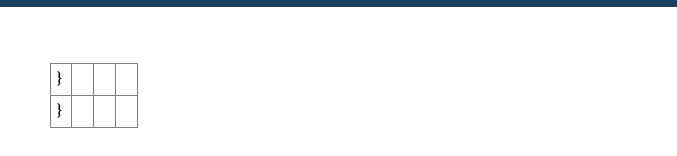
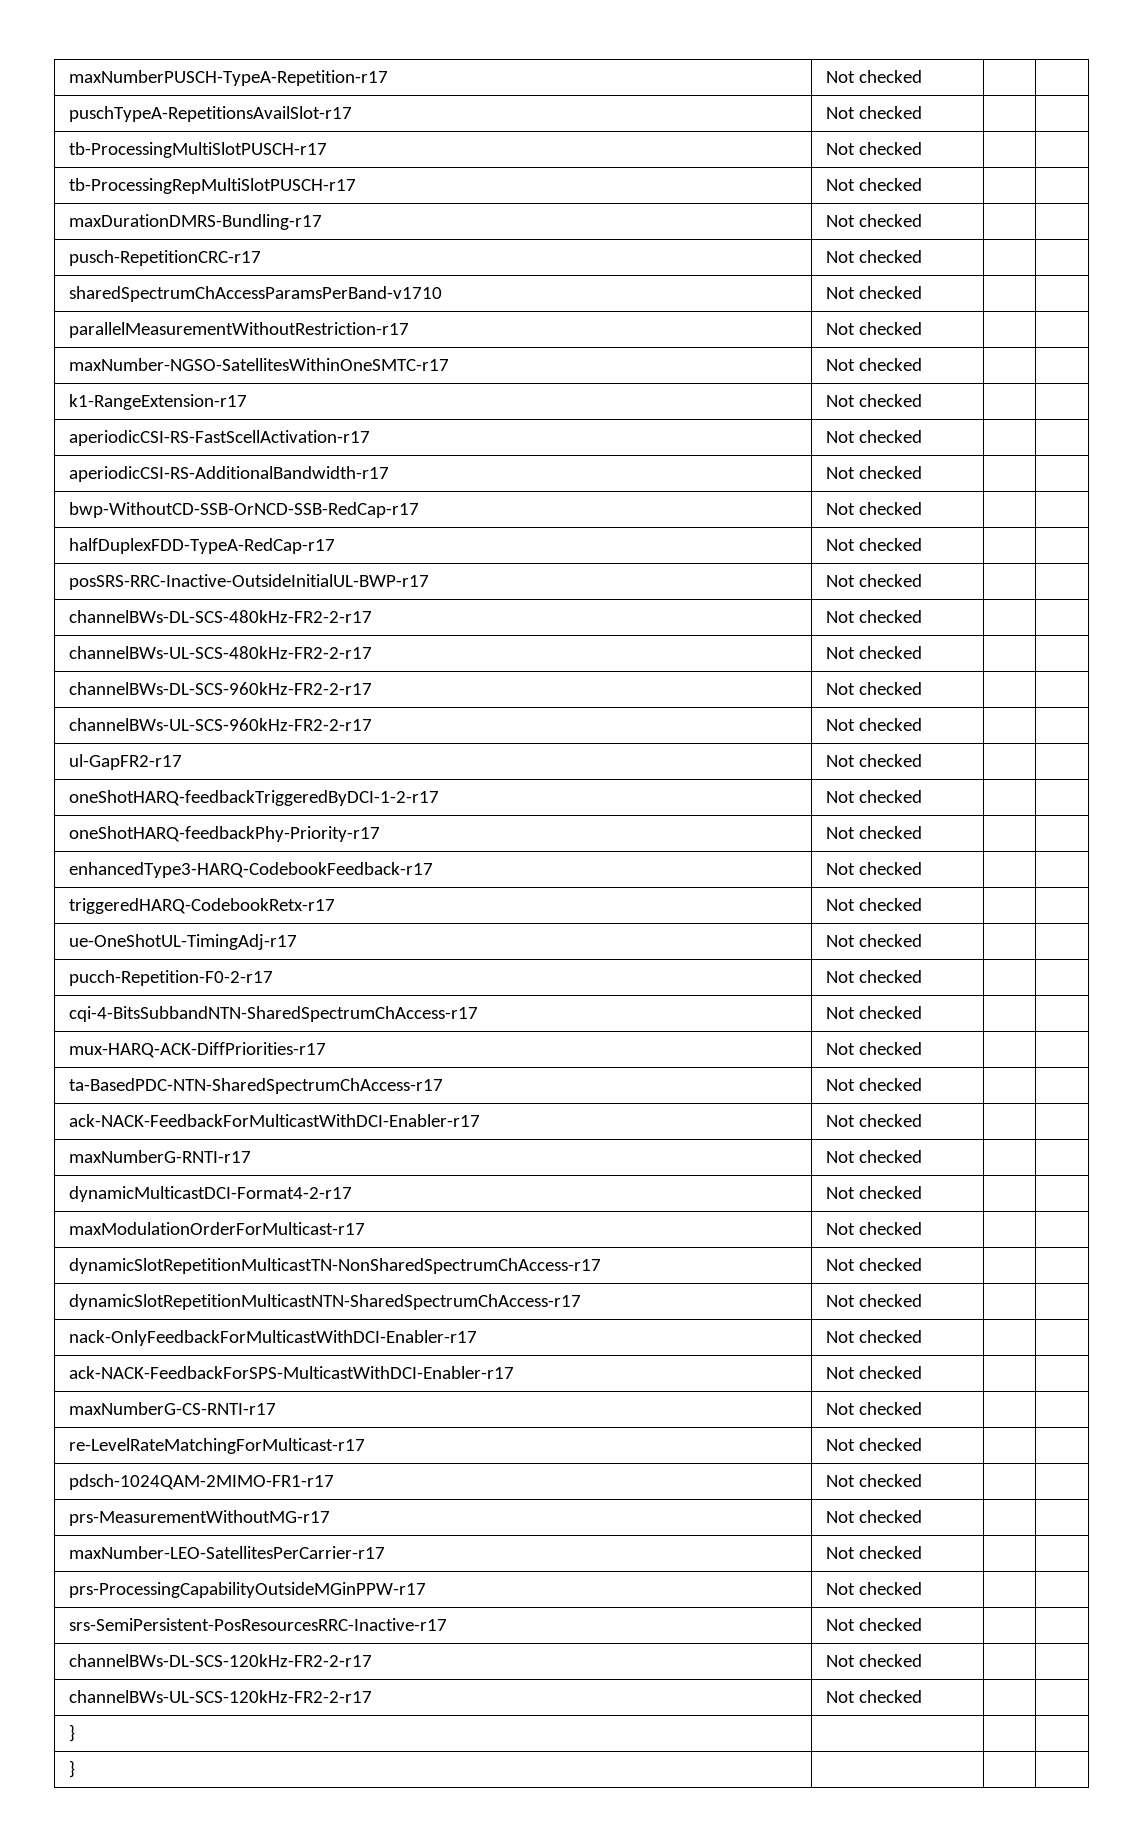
+ maxNumberPUSCH-TypeA-Repetition-r17 | Not checked | |
+ puschTypeA-RepetitionsAvailSlot-r17 | Not checked | |
+ tb-ProcessingMultiSlotPUSCH-r17 | Not checked | |
+ tb-ProcessingRepMultiSlotPUSCH-r17 | Not checked | |
+ maxDurationDMRS-Bundling-r17 | Not checked | |
+ pusch-RepetitionCRC-r17 | Not checked | |
+ sharedSpectrumChAccessParamsPerBand-v1710 | Not checked | |
+ parallelMeasurementWithoutRestriction-r17 | Not checked | |
+ maxNumber-NGSO-SatellitesWithinOneSMTC-r17 | Not checked | |
+ k1-RangeExtension-r17 | Not checked | |
+ aperiodicCSI-RS-FastScellActivation-r17 | Not checked | |
+ aperiodicCSI-RS-AdditionalBandwidth-r17 | Not checked | |
+ bwp-WithoutCD-SSB-OrNCD-SSB-RedCap-r17 | Not checked | |
+ halfDuplexFDD-TypeA-RedCap-r17 | Not checked | |
+ posSRS-RRC-Inactive-OutsideInitialUL-BWP-r17 | Not checked | |
+ channelBWs-DL-SCS-480kHz-FR2-2-r17 | Not checked | |
+ channelBWs-UL-SCS-480kHz-FR2-2-r17 | Not checked | |
+ channelBWs-DL-SCS-960kHz-FR2-2-r17 | Not checked | |
+ channelBWs-UL-SCS-960kHz-FR2-2-r17 | Not checked | |
+ ul-GapFR2-r17 | Not checked | |
+ oneShotHARQ-feedbackTriggeredByDCI-1-2-r17 | Not checked | |
+ oneShotHARQ-feedbackPhy-Priority-r17 | Not checked | |
+ enhancedType3-HARQ-CodebookFeedback-r17 | Not checked | |
+ triggeredHARQ-CodebookRetx-r17 | Not checked | |
+ ue-OneShotUL-TimingAdj-r17 | Not checked | |
+ pucch-Repetition-F0-2-r17 | Not checked | |
+ cqi-4-BitsSubbandNTN-SharedSpectrumChAccess-r17 | Not checked | |
+ mux-HARQ-ACK-DiffPriorities-r17 | Not checked | |
+ ta-BasedPDC-NTN-SharedSpectrumChAccess-r17 | Not checked | |
+ ack-NACK-FeedbackForMulticastWithDCI-Enabler-r17 | Not checked | |
+ maxNumberG-RNTI-r17 | Not checked | |
+ dynamicMulticastDCI-Format4-2-r17 | Not checked | |
+ maxModulationOrderForMulticast-r17 | Not checked | |
+ dynamicSlotRepetitionMulticastTN-NonSharedSpectrumChAccess-r17 | Not checked | |
+ dynamicSlotRepetitionMulticastNTN-SharedSpectrumChAccess-r17 | Not checked | |
+ nack-OnlyFeedbackForMulticastWithDCI-Enabler-r17 | Not checked | |
+ ack-NACK-FeedbackForSPS-MulticastWithDCI-Enabler-r17 | Not checked | |
+ maxNumberG-CS-RNTI-r17 | Not checked | |
+ re-LevelRateMatchingForMulticast-r17 | Not checked | |
+ pdsch-1024QAM-2MIMO-FR1-r17 | Not checked | |
+ prs-MeasurementWithoutMG-r17 | Not checked | |
+ maxNumber-LEO-SatellitesPerCarrier-r17 | Not checked | |
+ prs-ProcessingCapabilityOutsideMGinPPW-r17 | Not checked | |
+ srs-SemiPersistent-PosResourcesRRC-Inactive-r17 | Not checked | |
+ channelBWs-DL-SCS-120kHz-FR2-2-r17 | Not checked | |
+ channelBWs-UL-SCS-120kHz-FR2-2-r17 | Not checked | |

